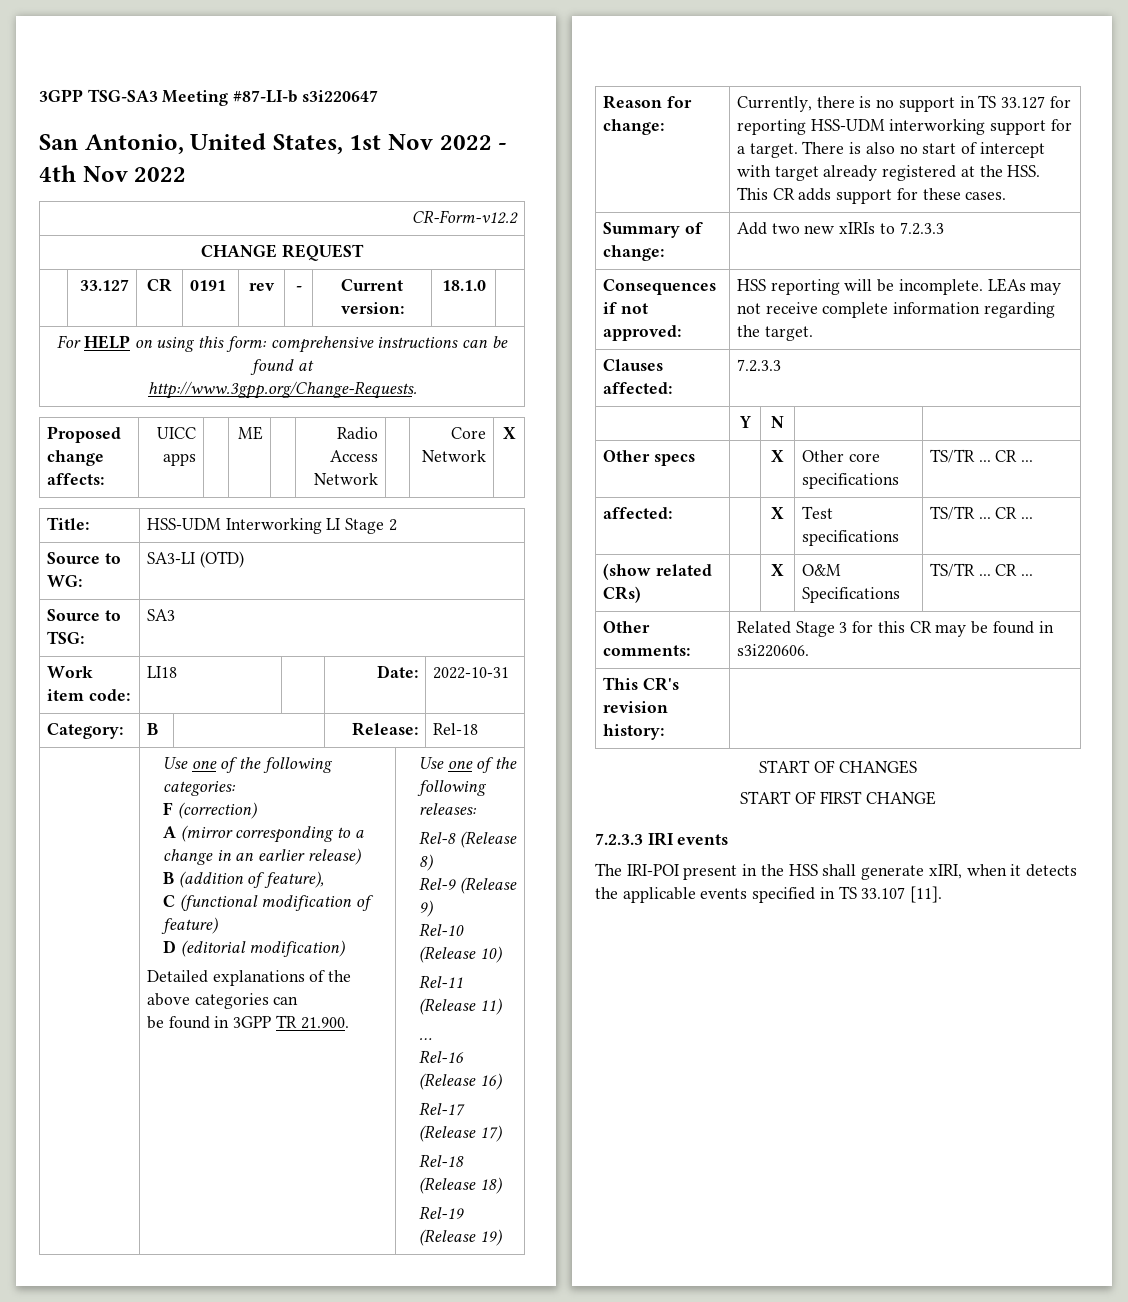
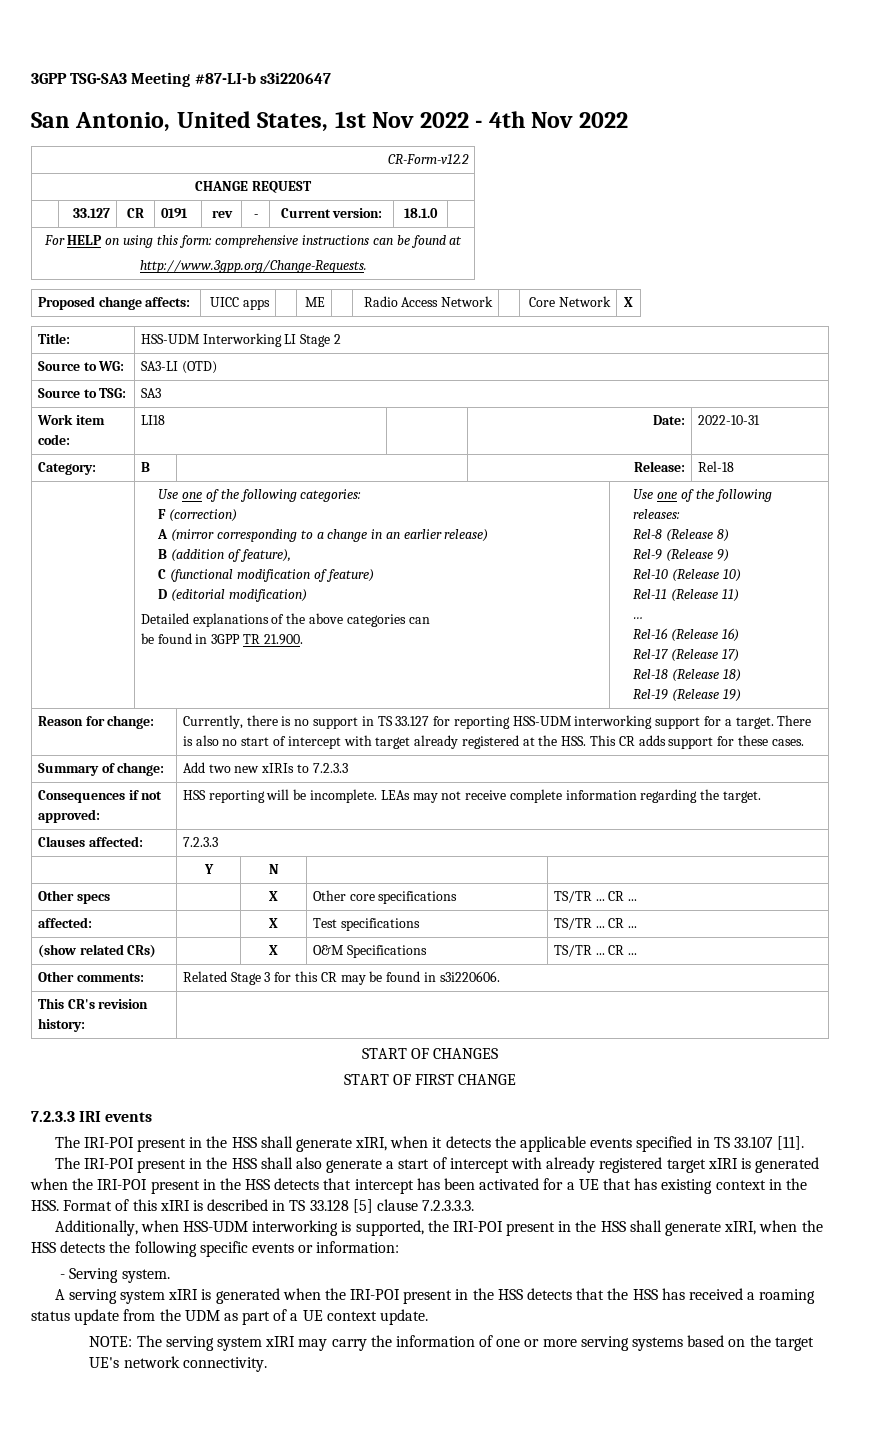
+ The IRI-POI present in the HSS shall also generate a start of intercept with already registered target xIRI is generated when the IRI-POI present in the HSS detects that intercept has been activated for a UE that has existing context in the HSS. Format of this xIRI is described in TS 33.128 [5] clause 7.2.3.3.3.
+ Additionally, when HSS-UDM interworking is supported, the IRI-POI present in the HSS shall generate xIRI, when the HSS detects the following specific events or information:
+ - Serving system.
+ A serving system xIRI is generated when the IRI-POI present in the HSS detects that the HSS has received a roaming status update from the UDM as part of a UE context update.
+ NOTE: The serving system xIRI may carry the information of one or more serving systems based on the target UE's network connectivity.

